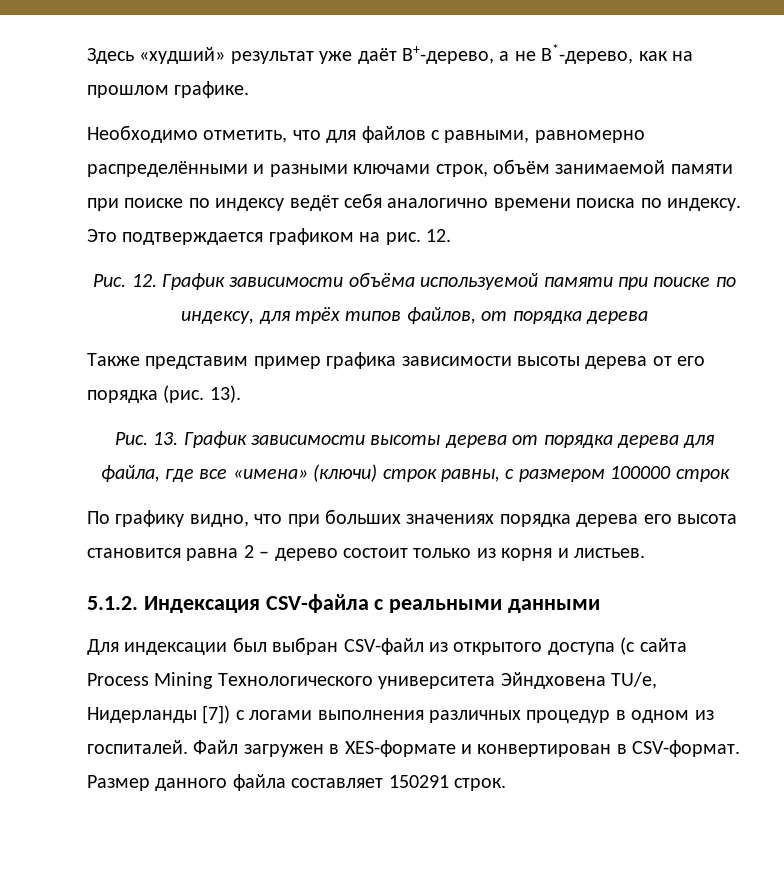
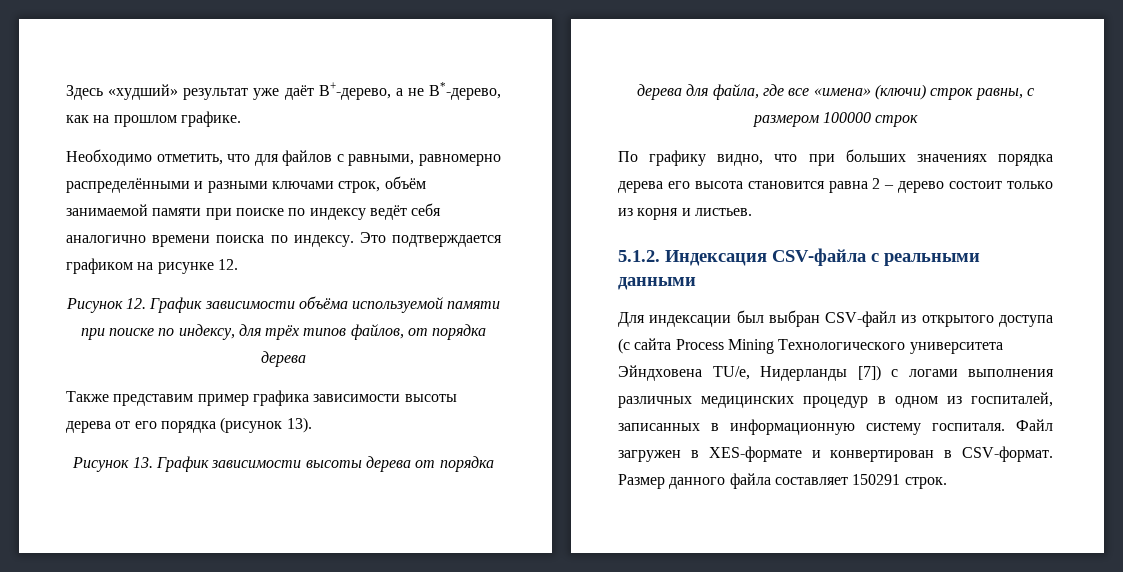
- Это подтверждается графиком на рис. 12.
+ Это подтверждается графиком на рисунке 12.
- Рис. 12. График зависимости объёма используемой памяти при поиске по индексу, для трёх типов файлов, от порядка дерева
+ Рисунок 12. График зависимости объёма используемой памяти при поиске по индексу, для трёх типов файлов, от порядка дерева
- Также представим пример графика зависимости высоты дерева от его порядка (рис. 13).
+ Также представим пример графика зависимости высоты дерева от его порядка (рисунок 13).
- Рис. 13. График зависимости высоты дерева от порядка дерева для файла, где все «имена» (ключи) строк равны, с размером 100000 строк
+ Рисунок 13. График зависимости высоты дерева от порядка дерева для файла, где все «имена» (ключи) строк равны, с размером 100000 строк
- Для индексации был выбран CSV-файл из открытого доступа (с сайта Process Mining Технологического университета Эйндховена TU/e, Нидерланды [7]) с логами выполнения различных процедур в одном из госпиталей.
+ Для индексации был выбран CSV-файл из открытого доступа (с сайта Process Mining Технологического университета Эйндховена TU/e, Нидерланды [7]) с логами выполнения различных медицинских процедур в одном из госпиталей, записанных в информационную систему госпиталя.

